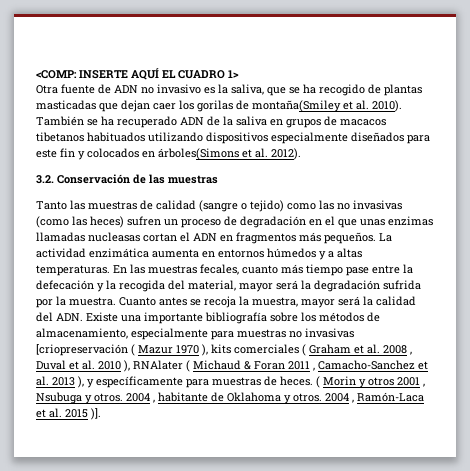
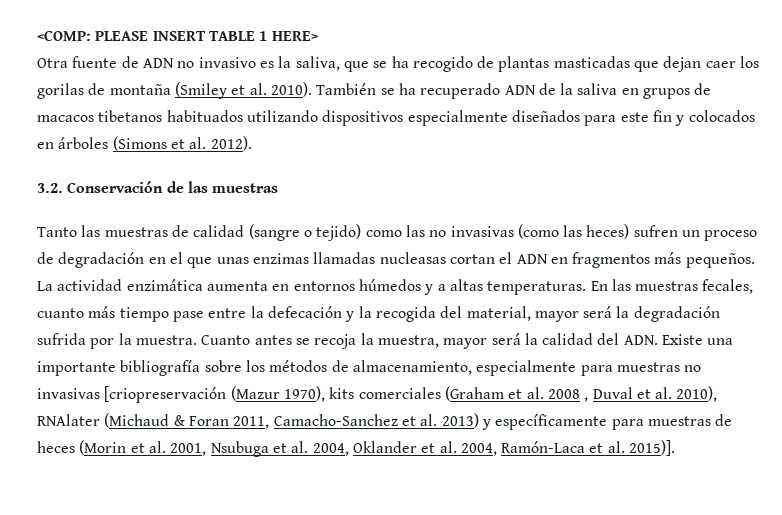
- <COMP: INSERTE AQUÍ EL CUADRO 1>
+ <COMP: PLEASE INSERT TABLE 1 HERE>
- Otra fuente de ADN no invasivo es la saliva, que se ha recogido de plantas masticadas que dejan caer los gorilas de montaña(Smiley et al. 2010).
+ Otra fuente de ADN no invasivo es la saliva, que se ha recogido de plantas masticadas que dejan caer los gorilas de montaña (Smiley et al. 2010).
- También se ha recuperado ADN de la saliva en grupos de macacos tibetanos habituados utilizando dispositivos especialmente diseñados para este fin y colocados en árboles(Simons et al. 2012).
+ También se ha recuperado ADN de la saliva en grupos de macacos tibetanos habituados utilizando dispositivos especialmente diseñados para este fin y colocados en árboles (Simons et al. 2012).
- Cuanto antes se recoja la muestra, mayor será la calidad del ADN. Existe una importante bibliografía sobre los métodos de almacenamiento, especialmente para muestras no invasivas [criopreservación ( Mazur 1970 ), kits comerciales ( Graham et al. 2008 , Duval et al. 2010 ), RNAlater ( Michaud & Foran 2011 , Camacho-Sanchez et al. 2013 ), y específicamente para muestras de heces. ( Morin y otros 2001 , Nsubuga y otros. 2004 , habitante de Oklahoma y otros. 2004 , Ramón-Laca et al. 2015 )].
+ Cuanto antes se recoja la muestra, mayor será la calidad del ADN. Existe una importante bibliografía sobre los métodos de almacenamiento, especialmente para muestras no invasivas [criopreservación (Mazur 1970), kits comerciales (Graham et al. 2008 , Duval et al. 2010), RNAlater (Michaud & Foran 2011, Camacho-Sanchez et al. 2013) y específicamente para muestras de heces (Morin et al. 2001, Nsubuga et al. 2004, Oklander et al. 2004, Ramón-Laca et al. 2015)].

